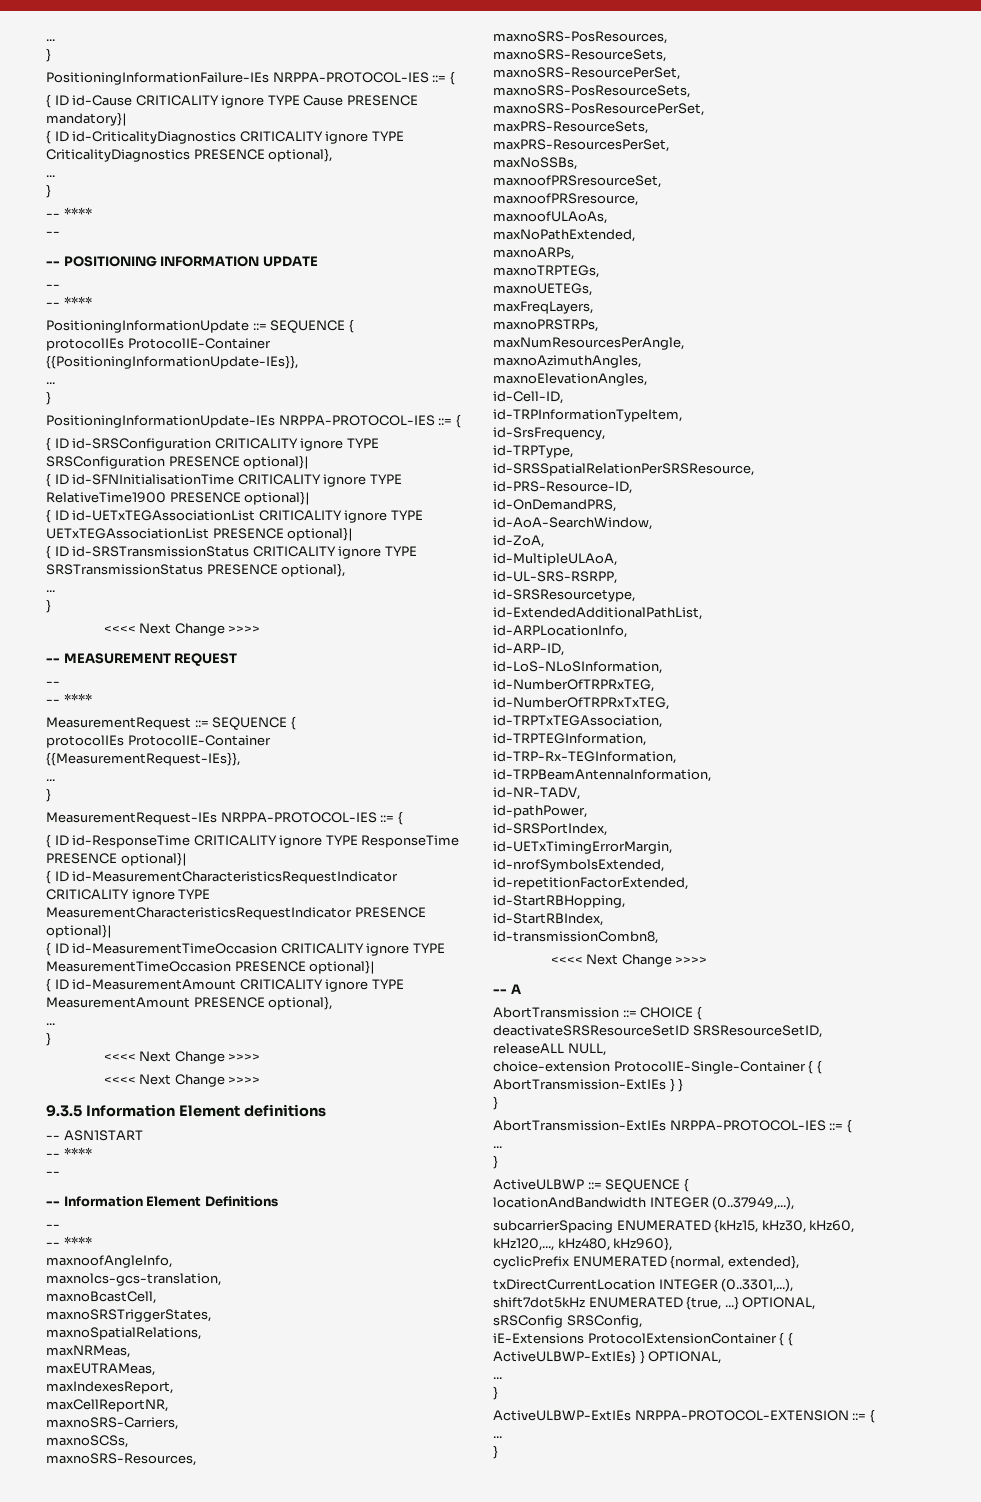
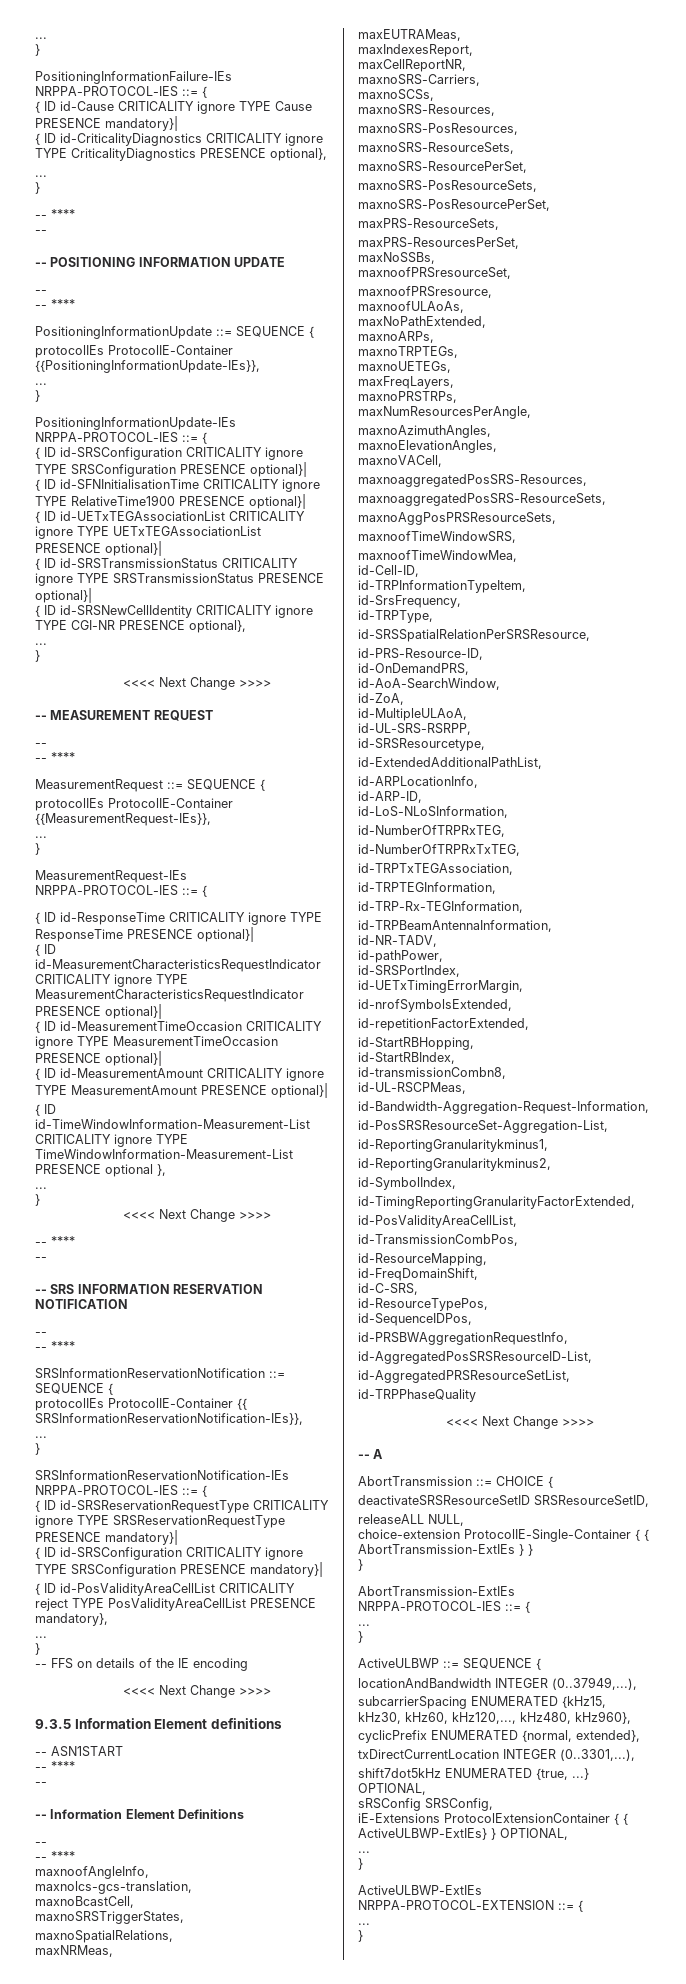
- { ID id-SRSTransmissionStatus CRITICALITY ignore TYPE SRSTransmissionStatus PRESENCE optional},
+ { ID id-SRSTransmissionStatus CRITICALITY ignore TYPE SRSTransmissionStatus PRESENCE optional}|
+ { ID id-SRSNewCellIdentity CRITICALITY ignore TYPE CGI-NR PRESENCE optional},
- { ID id-MeasurementAmount CRITICALITY ignore TYPE MeasurementAmount PRESENCE optional},
+ { ID id-MeasurementAmount CRITICALITY ignore TYPE MeasurementAmount PRESENCE optional}|
+ { ID id-TimeWindowInformation-Measurement-List CRITICALITY ignore TYPE TimeWindowInformation-Measurement-List PRESENCE optional },
  ...
  }
  <<<< Next Change >>>>
+ -- ****
+ --
+ -- SRS INFORMATION RESERVATION NOTIFICATION
+ --
+ -- ****
+ SRSInformationReservationNotification ::= SEQUENCE {
+ protocolIEs ProtocolIE-Container {{ SRSInformationReservationNotification-IEs}},
+ ...
+ }
+ SRSInformationReservationNotification-IEs NRPPA-PROTOCOL-IES ::= {
+ { ID id-SRSReservationRequestType CRITICALITY ignore TYPE SRSReservationRequestType PRESENCE mandatory}|
+ { ID id-SRSConfiguration CRITICALITY ignore TYPE SRSConfiguration PRESENCE mandatory}|
+ { ID id-PosValidityAreaCellList CRITICALITY reject TYPE PosValidityAreaCellList PRESENCE mandatory},
+ ...
+ }
+ -- FFS on details of the IE encoding
+ maxnoVACell,
+ maxnoaggregatedPosSRS-Resources,
+ maxnoaggregatedPosSRS-ResourceSets,
+ maxnoAggPosPRSResourceSets,
+ maxnoofTimeWindowSRS,
+ maxnoofTimeWindowMea,
+ id-UL-RSCPMeas,
+ id-Bandwidth-Aggregation-Request-Information,
+ id-PosSRSResourceSet-Aggregation-List,
+ id-ReportingGranularitykminus1,
+ id-ReportingGranularitykminus2,
+ id-SymbolIndex,
+ id-TimingReportingGranularityFactorExtended,
+ id-PosValidityAreaCellList,
+ id-TransmissionCombPos,
+ id-ResourceMapping,
+ id-FreqDomainShift,
+ id-C-SRS,
+ id-ResourceTypePos,
+ id-SequenceIDPos,
+ id-PRSBWAggregationRequestInfo,
+ id-AggregatedPosSRSResourceID-List,
+ id-AggregatedPRSResourceSetList,
+ id-TRPPhaseQuality

